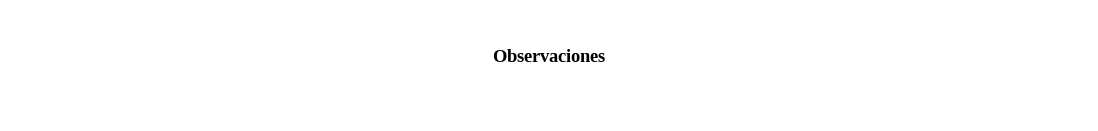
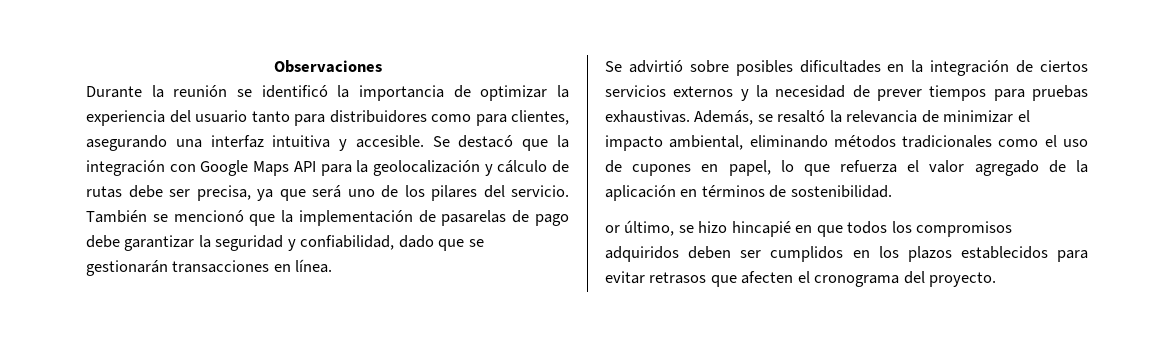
+ Durante la reunión se identificó la importancia de optimizar la experiencia del usuario tanto para distribuidores como para clientes, asegurando una interfaz intuitiva y accesible. Se destacó que la integración con Google Maps API para la geolocalización y cálculo de rutas debe ser precisa, ya que será uno de los pilares del servicio. También se mencionó que la implementación de pasarelas de pago debe garantizar la seguridad y confiabilidad, dado que se gestionarán transacciones en línea.
+ Se advirtió sobre posibles dificultades en la integración de ciertos servicios externos y la necesidad de prever tiempos para pruebas exhaustivas. Además, se resaltó la relevancia de minimizar el impacto ambiental, eliminando métodos tradicionales como el uso de cupones en papel, lo que refuerza el valor agregado de la aplicación en términos de sostenibilidad.
+ or último, se hizo hincapié en que todos los compromisos adquiridos deben ser cumplidos en los plazos establecidos para evitar retrasos que afecten el cronograma del proyecto.

